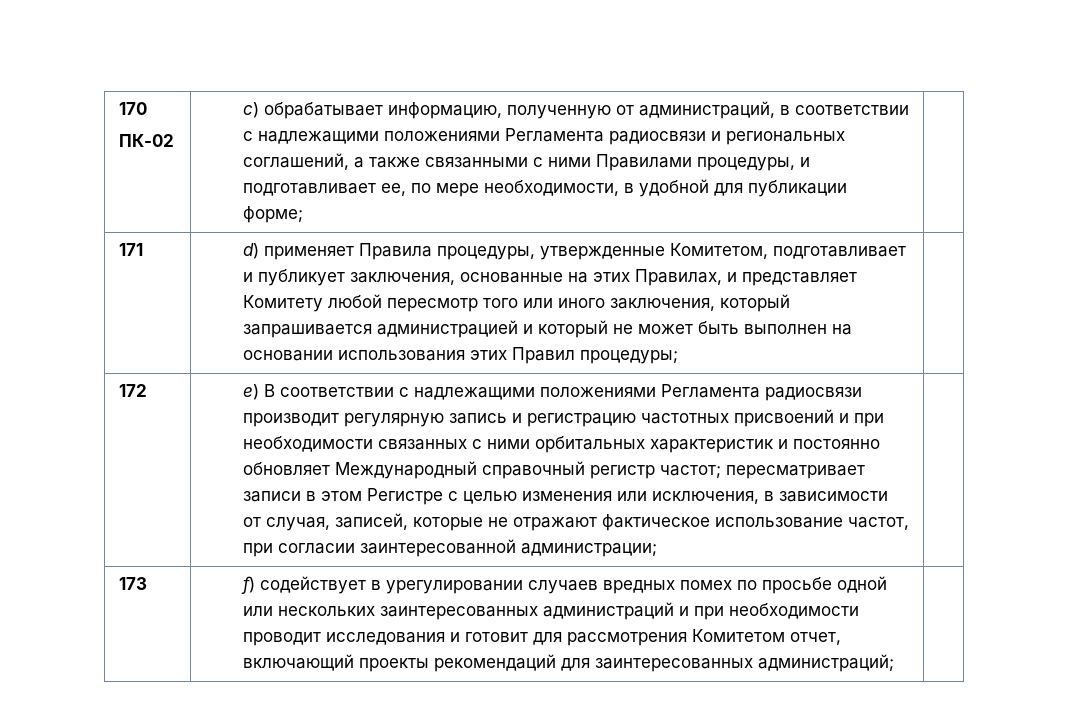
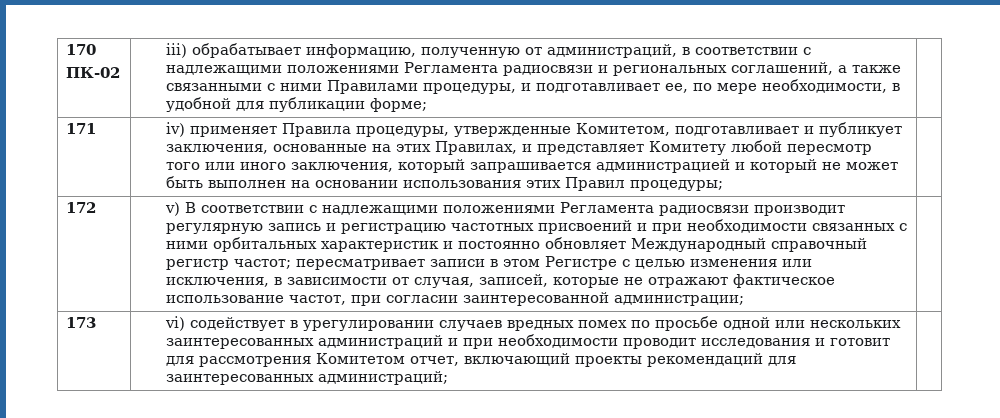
  170
- ПК-02 | c) обрабатывает информацию, полученную от администраций, в соответствии с надлежащими положениями Регламента радиосвязи и региональных соглашений, а также связанными с ними Правилами процедуры, и подготавливает ее, по мере необходимости, в удобной для публикации форме; |
+ ПК-02 | iii) обрабатывает информацию, полученную от администраций, в соответствии с надлежащими положениями Регламента радиосвязи и региональных соглашений, а также связанными с ними Правилами процедуры, и подготавливает ее, по мере необходимости, в удобной для публикации форме; |
- 171 | d) применяет Правила процедуры, утвержденные Комитетом, подготавливает и публикует заключения, основанные на этих Правилах, и представляет Комитету любой пересмотр того или иного заключения, который запрашивается администрацией и который не может быть выполнен на основании использования этих Правил процедуры; |
+ 171 | iv) применяет Правила процедуры, утвержденные Комитетом, подготавливает и публикует заключения, основанные на этих Правилах, и представляет Комитету любой пересмотр того или иного заключения, который запрашивается администрацией и который не может быть выполнен на основании использования этих Правил процедуры; |
- e) В соответствии с надлежащими положениями Регламента радиосвязи производит регулярную запись и регистрацию частотных присвоений и при необходимости связанных с ними орбитальных характеристик и постоянно обновляет Международный справочный регистр частот; пересматривает записи в этом Регистре с целью изменения или исключения, в зависимости от случая, записей, которые не отражают фактическое использование частот, при согласии заинтересованной администрации;
+ v) В соответствии с надлежащими положениями Регламента радиосвязи производит регулярную запись и регистрацию частотных присвоений и при необходимости связанных с ними орбитальных характеристик и постоянно обновляет Международный справочный регистр частот; пересматривает записи в этом Регистре с целью изменения или исключения, в зависимости от случая, записей, которые не отражают фактическое использование частот, при согласии заинтересованной администрации;
- 173 | f) содействует в урегулировании случаев вредных помех по просьбе одной или нескольких заинтересованных администраций и при необходимости проводит исследования и готовит для рассмотрения Комитетом отчет, включающий проекты рекомендаций для заинтересованных администраций; |
+ 173 | vi) содействует в урегулировании случаев вредных помех по просьбе одной или нескольких заинтересованных администраций и при необходимости проводит исследования и готовит для рассмотрения Комитетом отчет, включающий проекты рекомендаций для заинтересованных администраций; |

